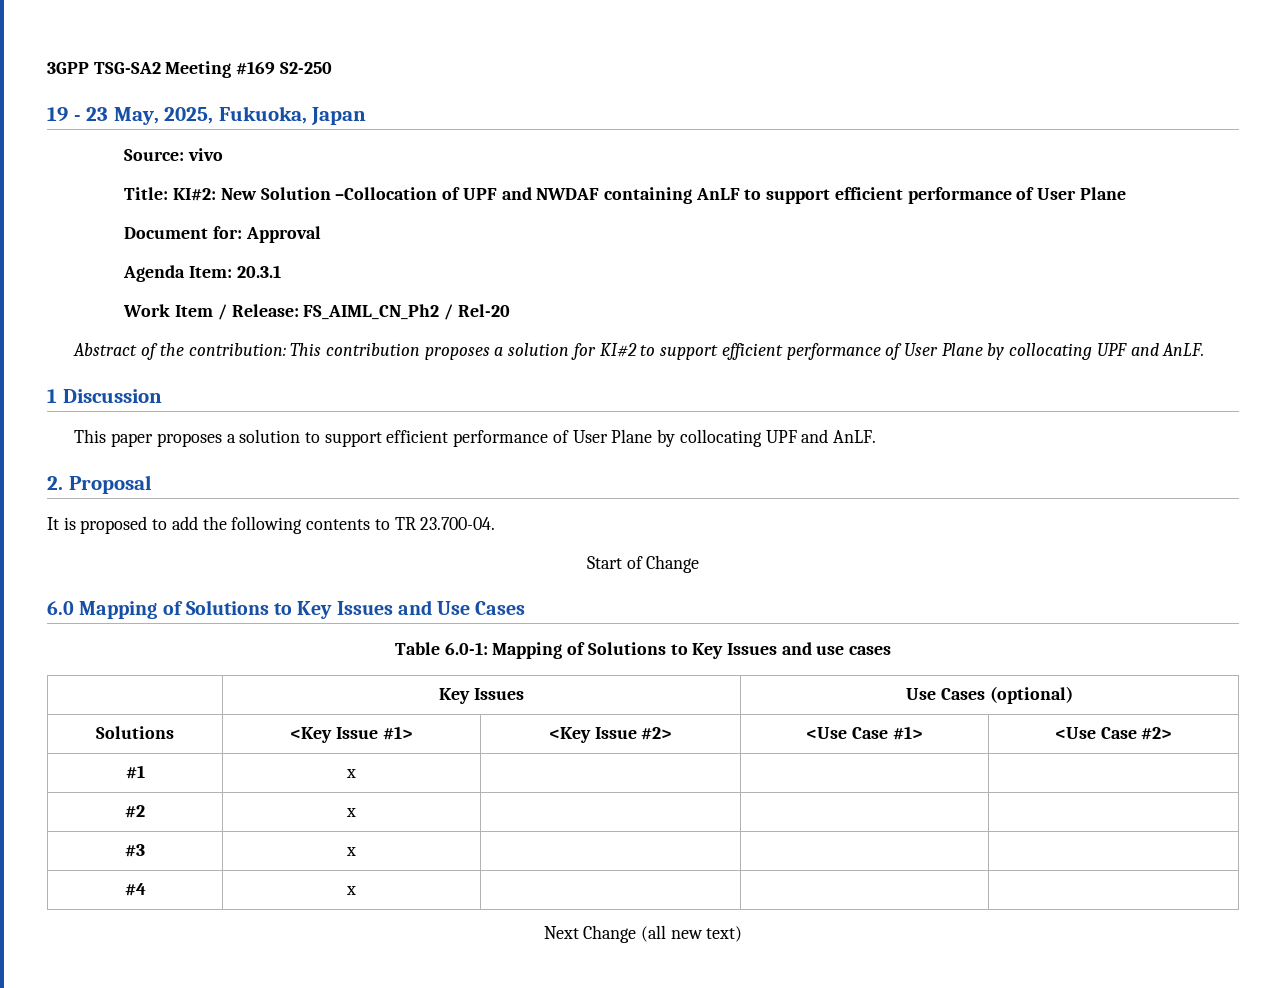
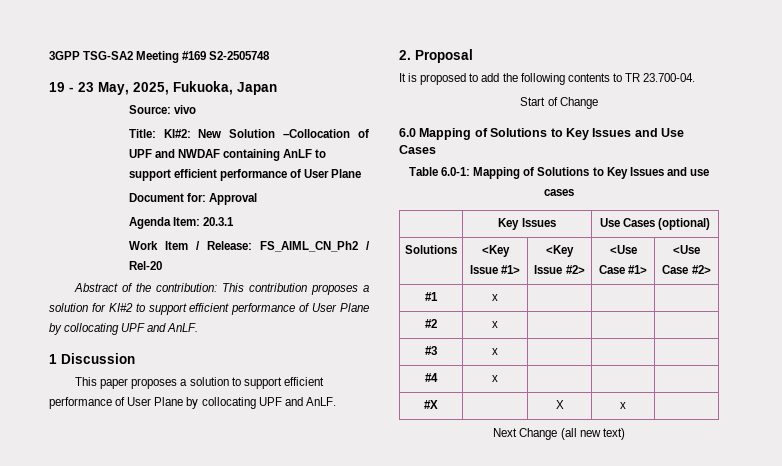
- 3GPP TSG-SA2 Meeting #169 S2-250
+ 3GPP TSG-SA2 Meeting #169 S2-2505748
+ #X | | X | x |

